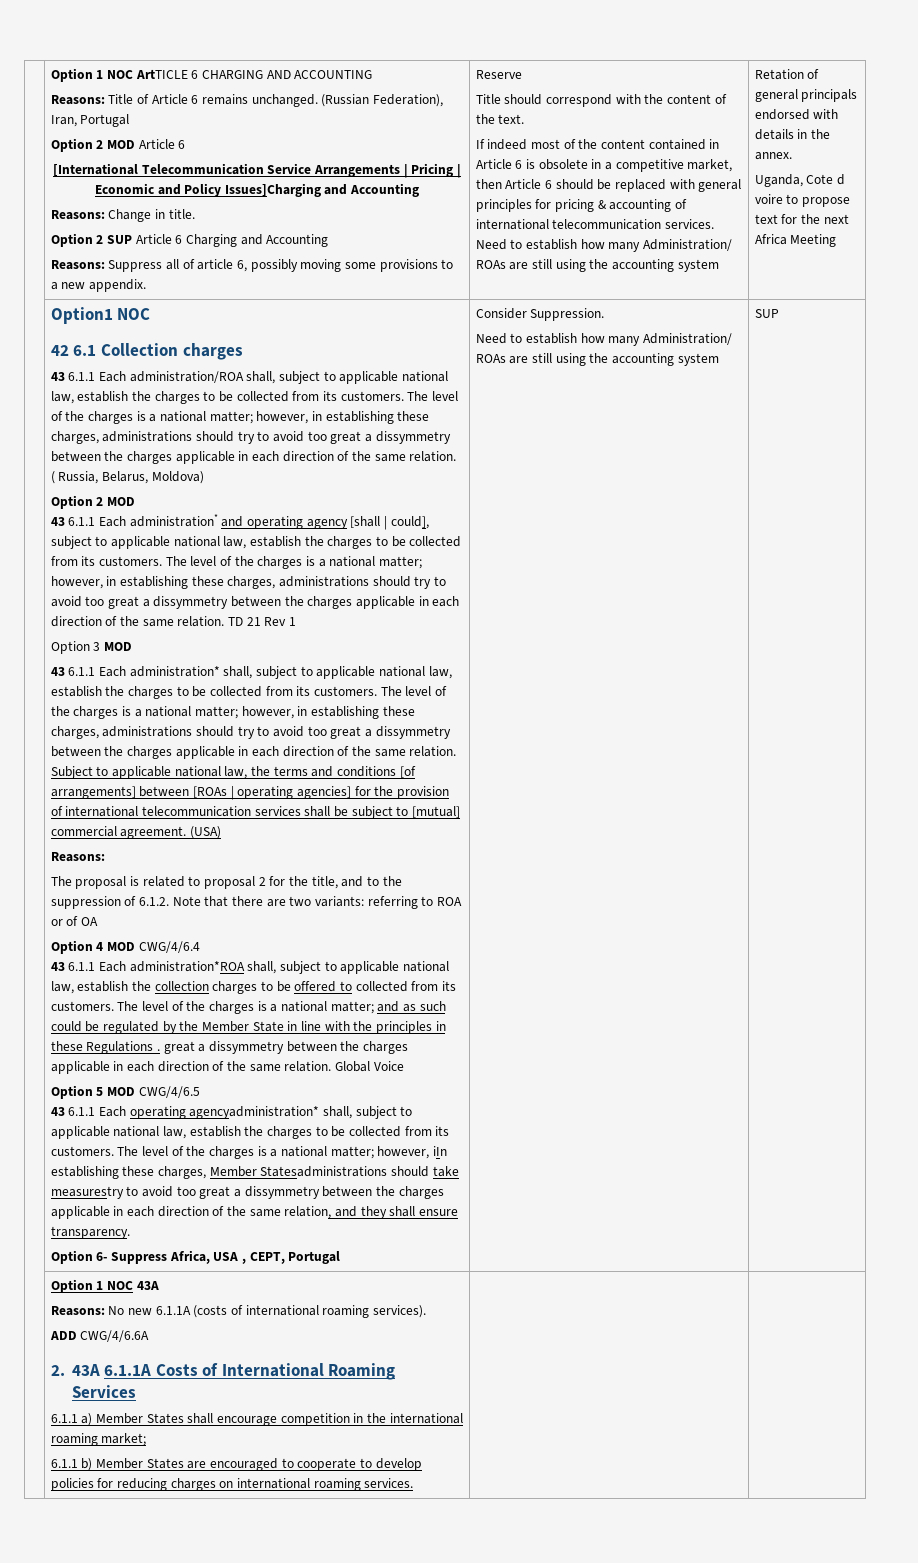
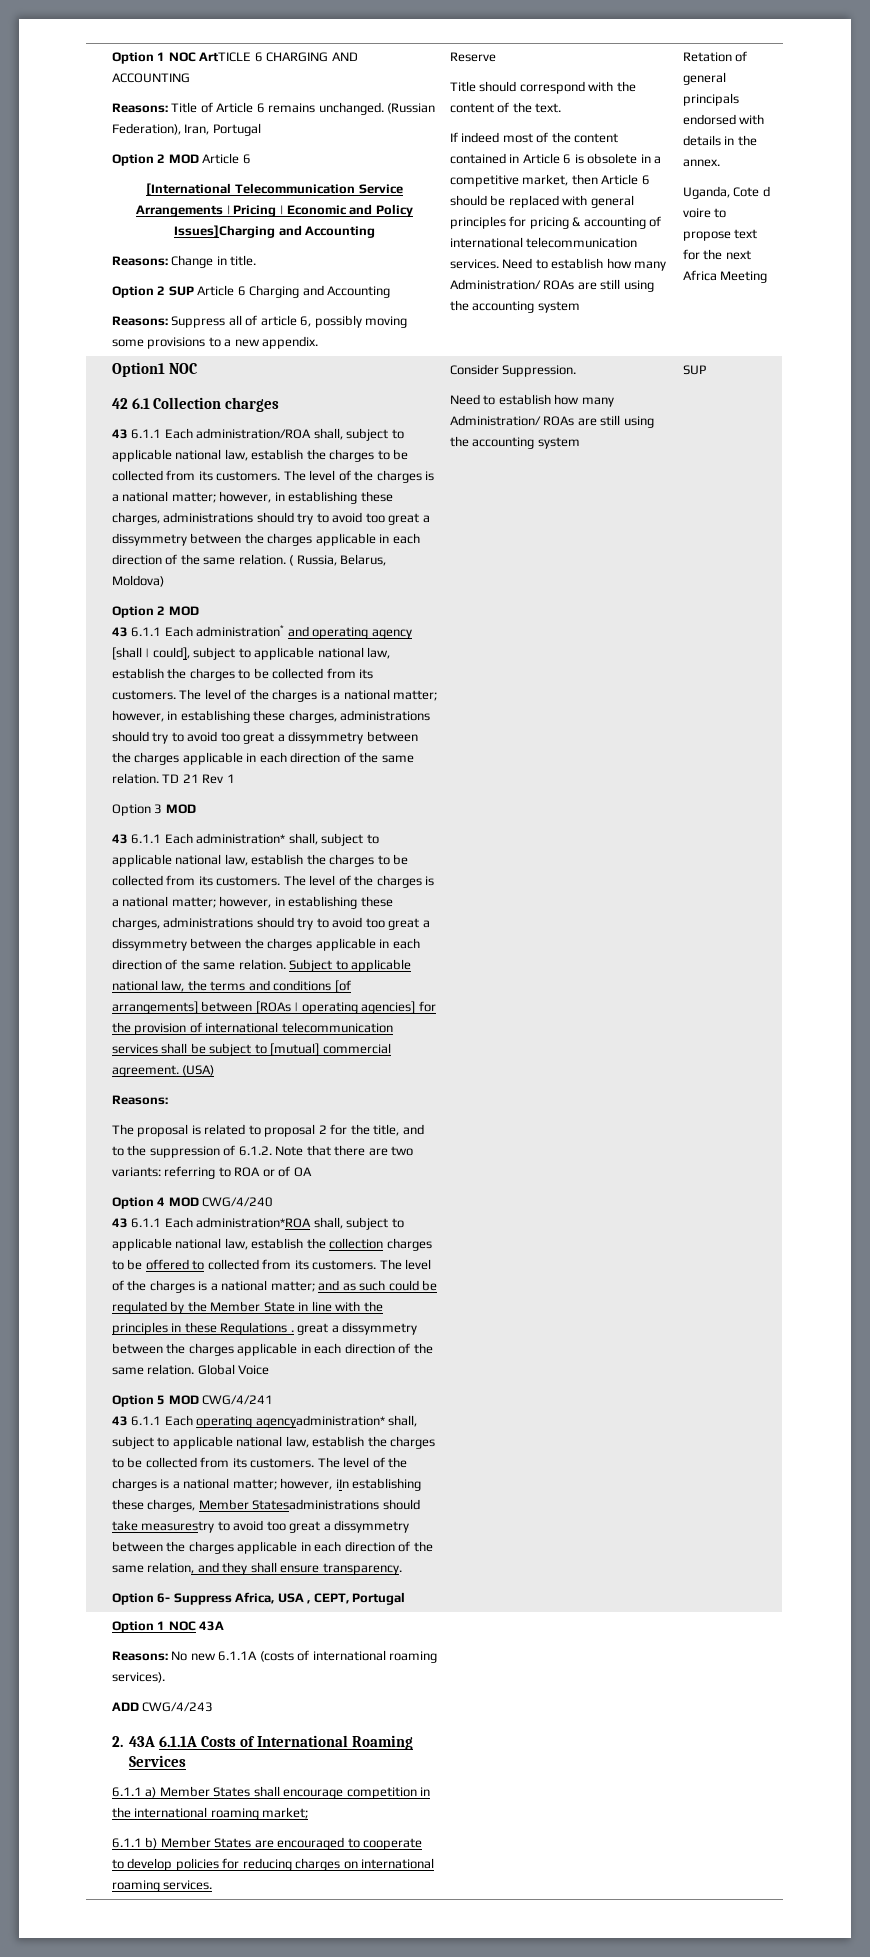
- Option 4 MOD CWG/4/6.4
+ Option 4 MOD CWG/4/240
- Option 5 MOD CWG/4/6.5
+ Option 5 MOD CWG/4/241
- ADD CWG/4/6.6A
+ ADD CWG/4/243

